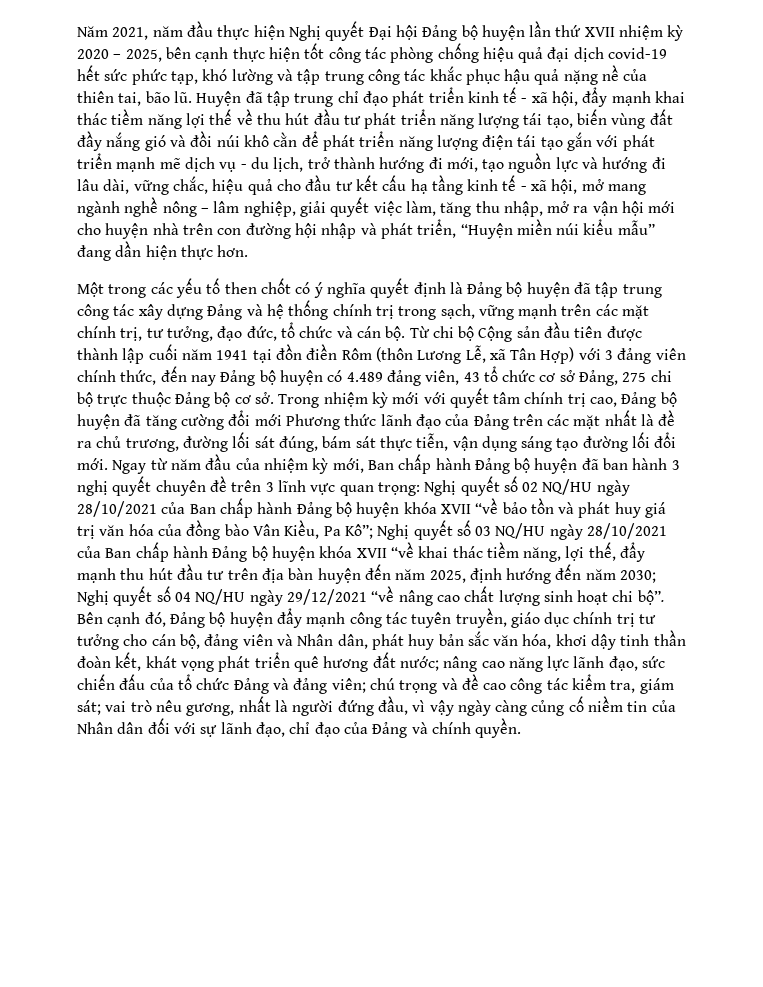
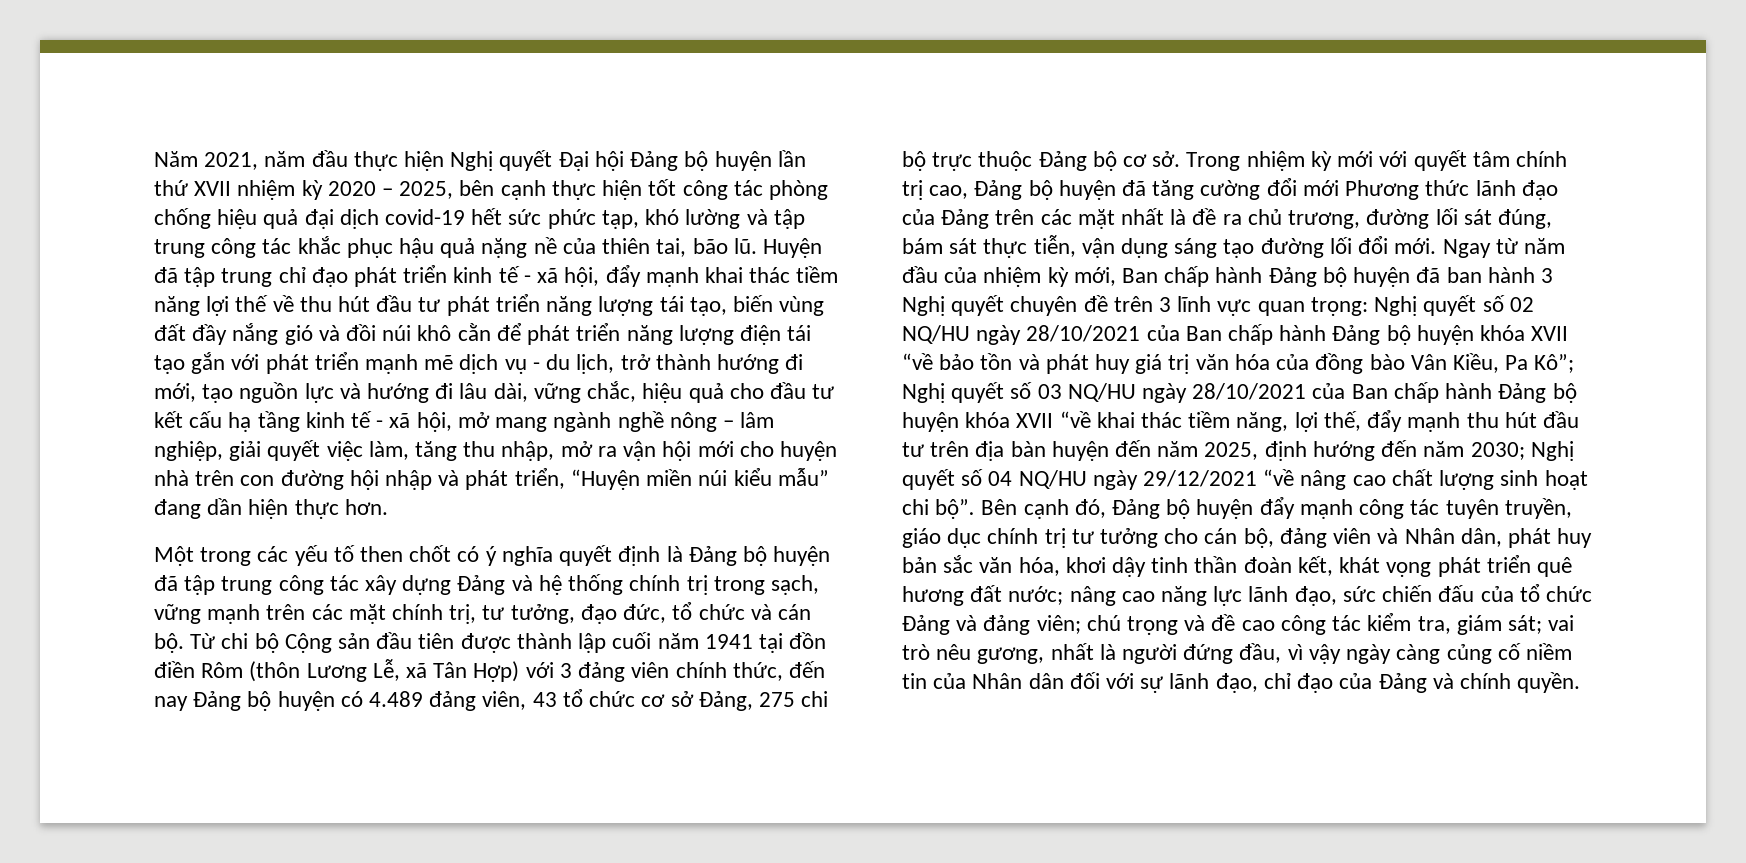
- Ngay từ năm đầu của nhiệm kỳ mới, Ban chấp hành Đảng bộ huyện đã ban hành 3 nghị quyết chuyên đề trên 3 lĩnh vực quan trọng:
+ Ngay từ năm đầu của nhiệm kỳ mới, Ban chấp hành Đảng bộ huyện đã ban hành 3 Nghị quyết chuyên đề trên 3 lĩnh vực quan trọng:

